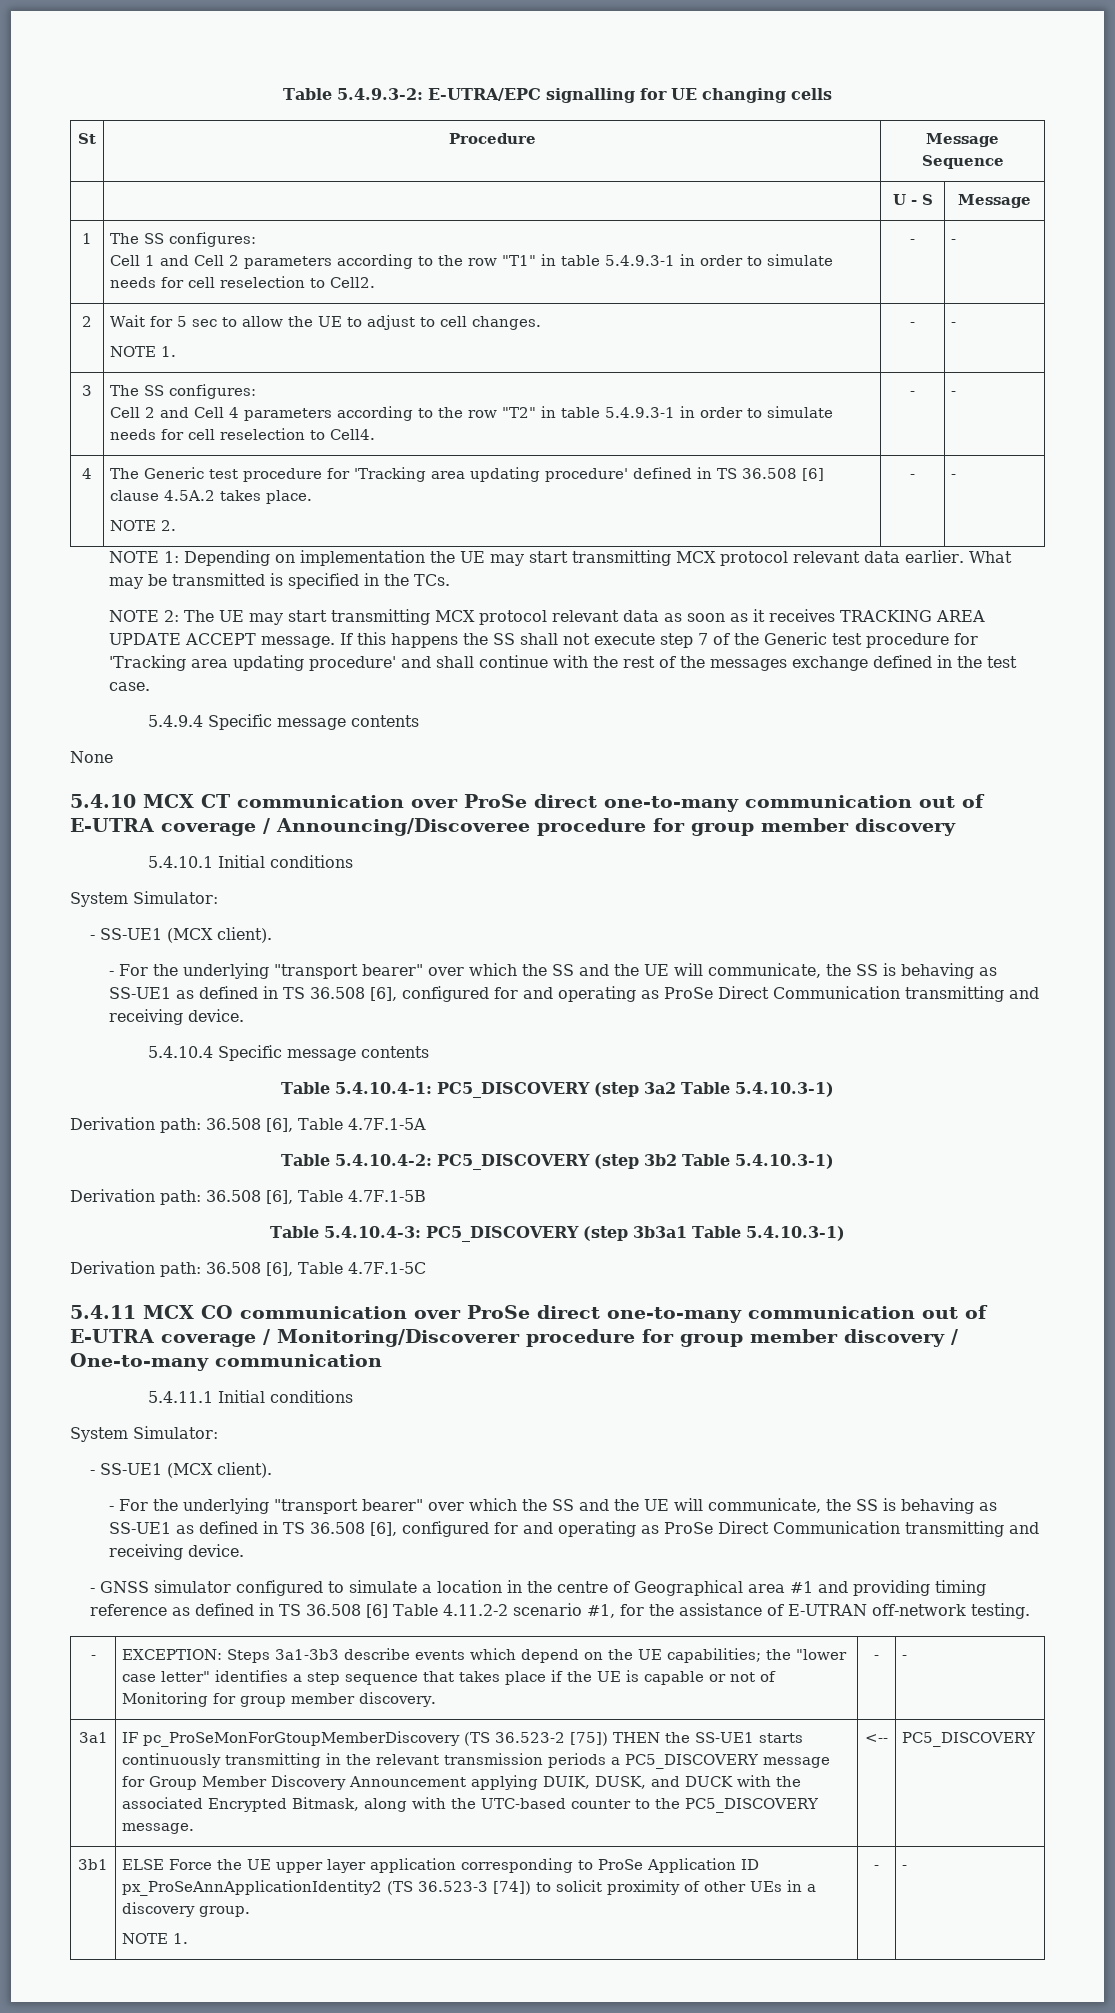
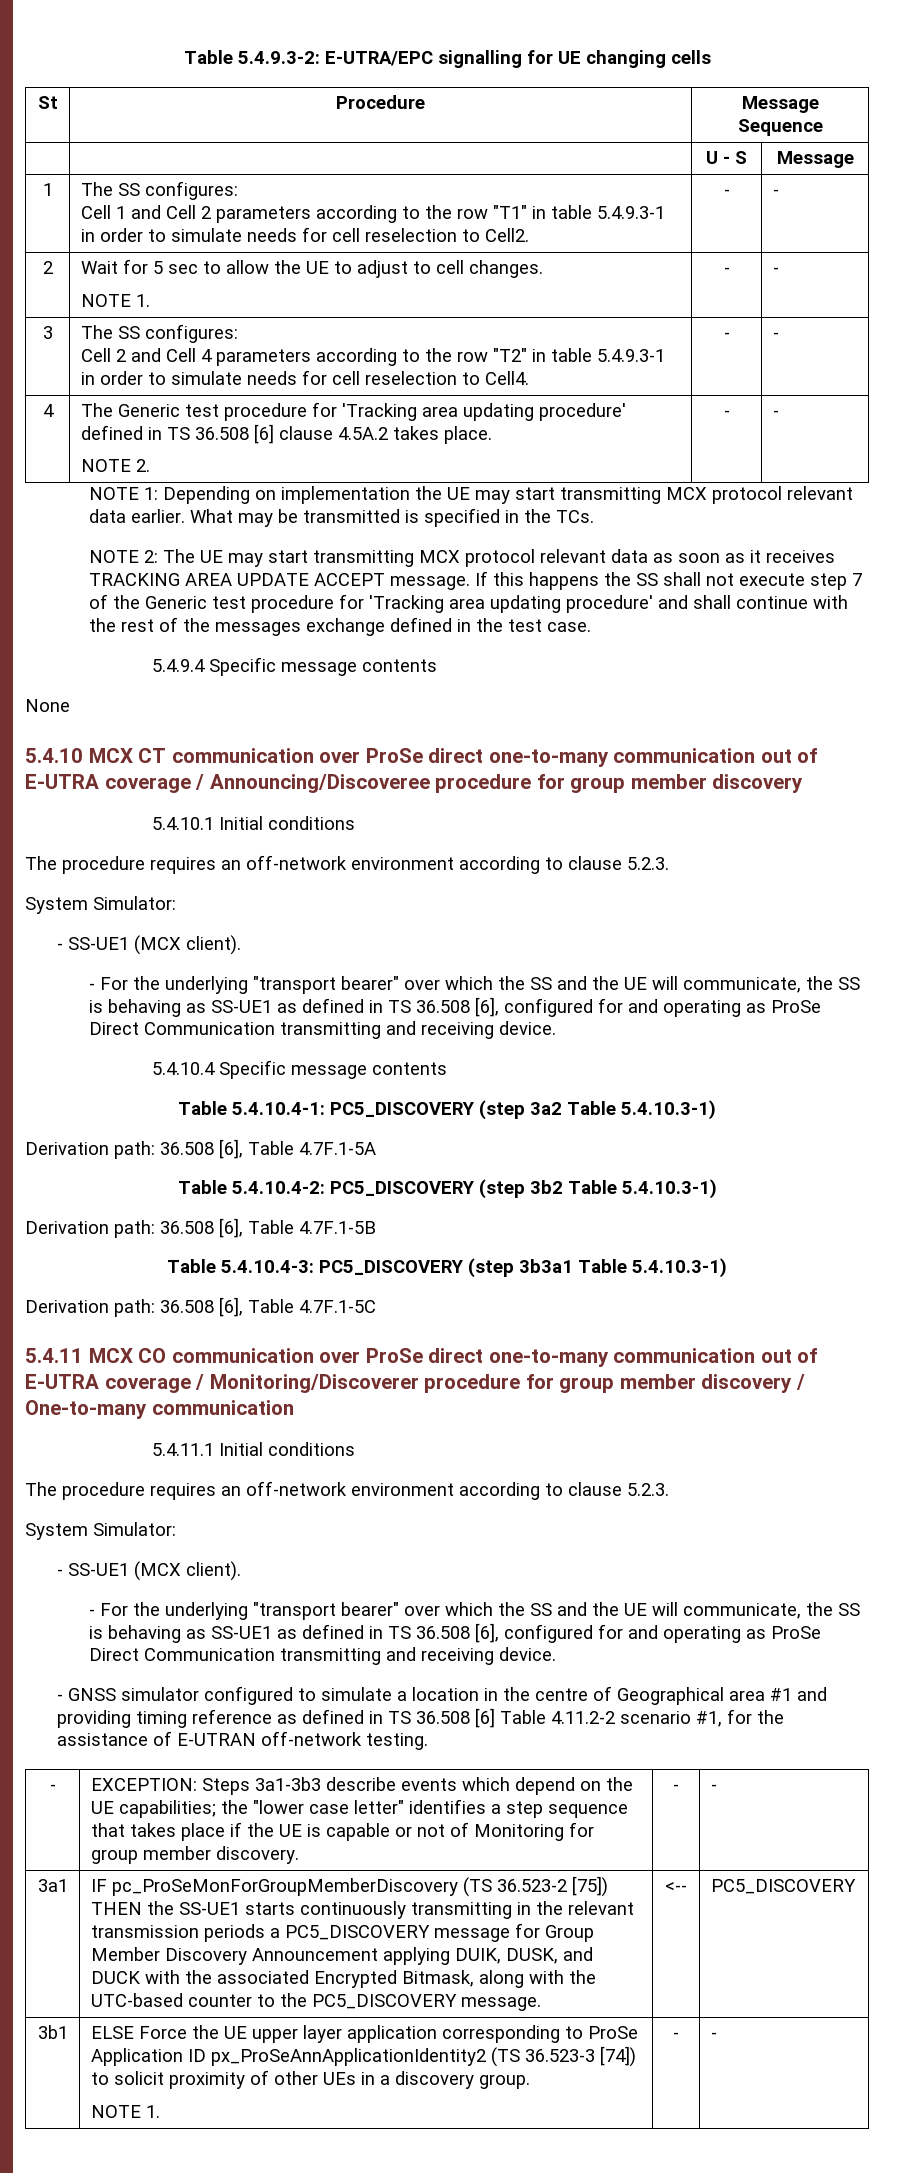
  5.4.10.1 Initial conditions
+ The procedure requires an off-network environment according to clause 5.2.3.
  5.4.11.1 Initial conditions
+ The procedure requires an off-network environment according to clause 5.2.3.
- IF pc_ProSeMonForGtoupMemberDiscovery (TS 36.523-2 [75]) THEN the SS-UE1 starts continuously transmitting in the relevant transmission periods a PC5_DISCOVERY message for Group Member Discovery Announcement applying DUIK, DUSK, and DUCK with the associated Encrypted Bitmask, along with the UTC-based counter to the PC5_DISCOVERY message.
+ IF pc_ProSeMonForGroupMemberDiscovery (TS 36.523-2 [75]) THEN the SS-UE1 starts continuously transmitting in the relevant transmission periods a PC5_DISCOVERY message for Group Member Discovery Announcement applying DUIK, DUSK, and DUCK with the associated Encrypted Bitmask, along with the UTC-based counter to the PC5_DISCOVERY message.

